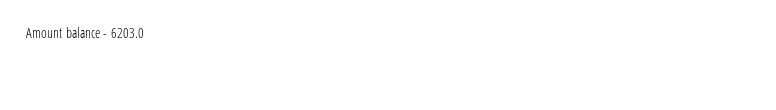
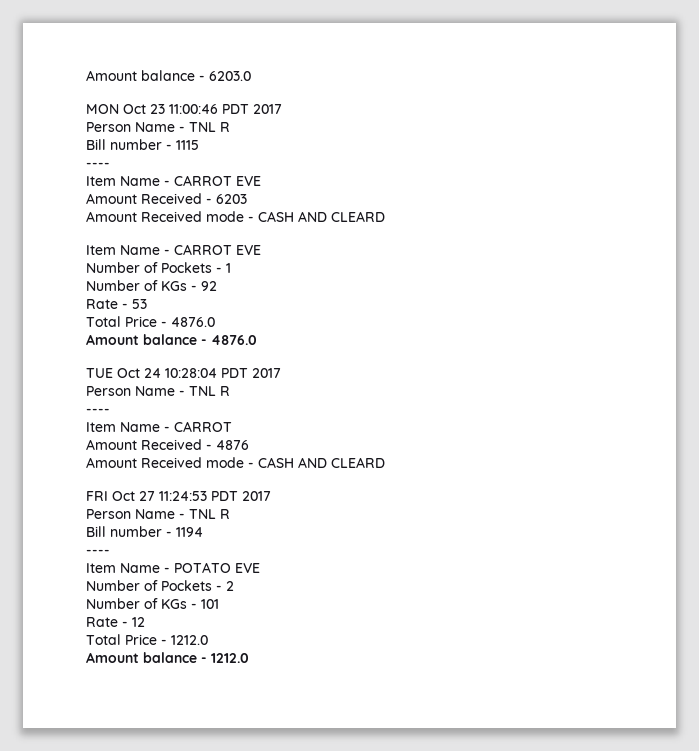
+ MON Oct 23 11:00:46 PDT 2017
+ Person Name - TNL R
+ Bill number - 1115
+ ----
+ Item Name - CARROT EVE
+ Amount Received - 6203
+ Amount Received mode - CASH AND CLEARD
+ Item Name - CARROT EVE
+ Number of Pockets - 1
+ Number of KGs - 92
+ Rate - 53
+ Total Price - 4876.0
+ Amount balance - 4876.0
+ TUE Oct 24 10:28:04 PDT 2017
+ Person Name - TNL R
+ ----
+ Item Name - CARROT
+ Amount Received - 4876
+ Amount Received mode - CASH AND CLEARD
+ FRI Oct 27 11:24:53 PDT 2017
+ Person Name - TNL R
+ Bill number - 1194
+ ----
+ Item Name - POTATO EVE
+ Number of Pockets - 2
+ Number of KGs - 101
+ Rate - 12
+ Total Price - 1212.0
+ Amount balance - 1212.0

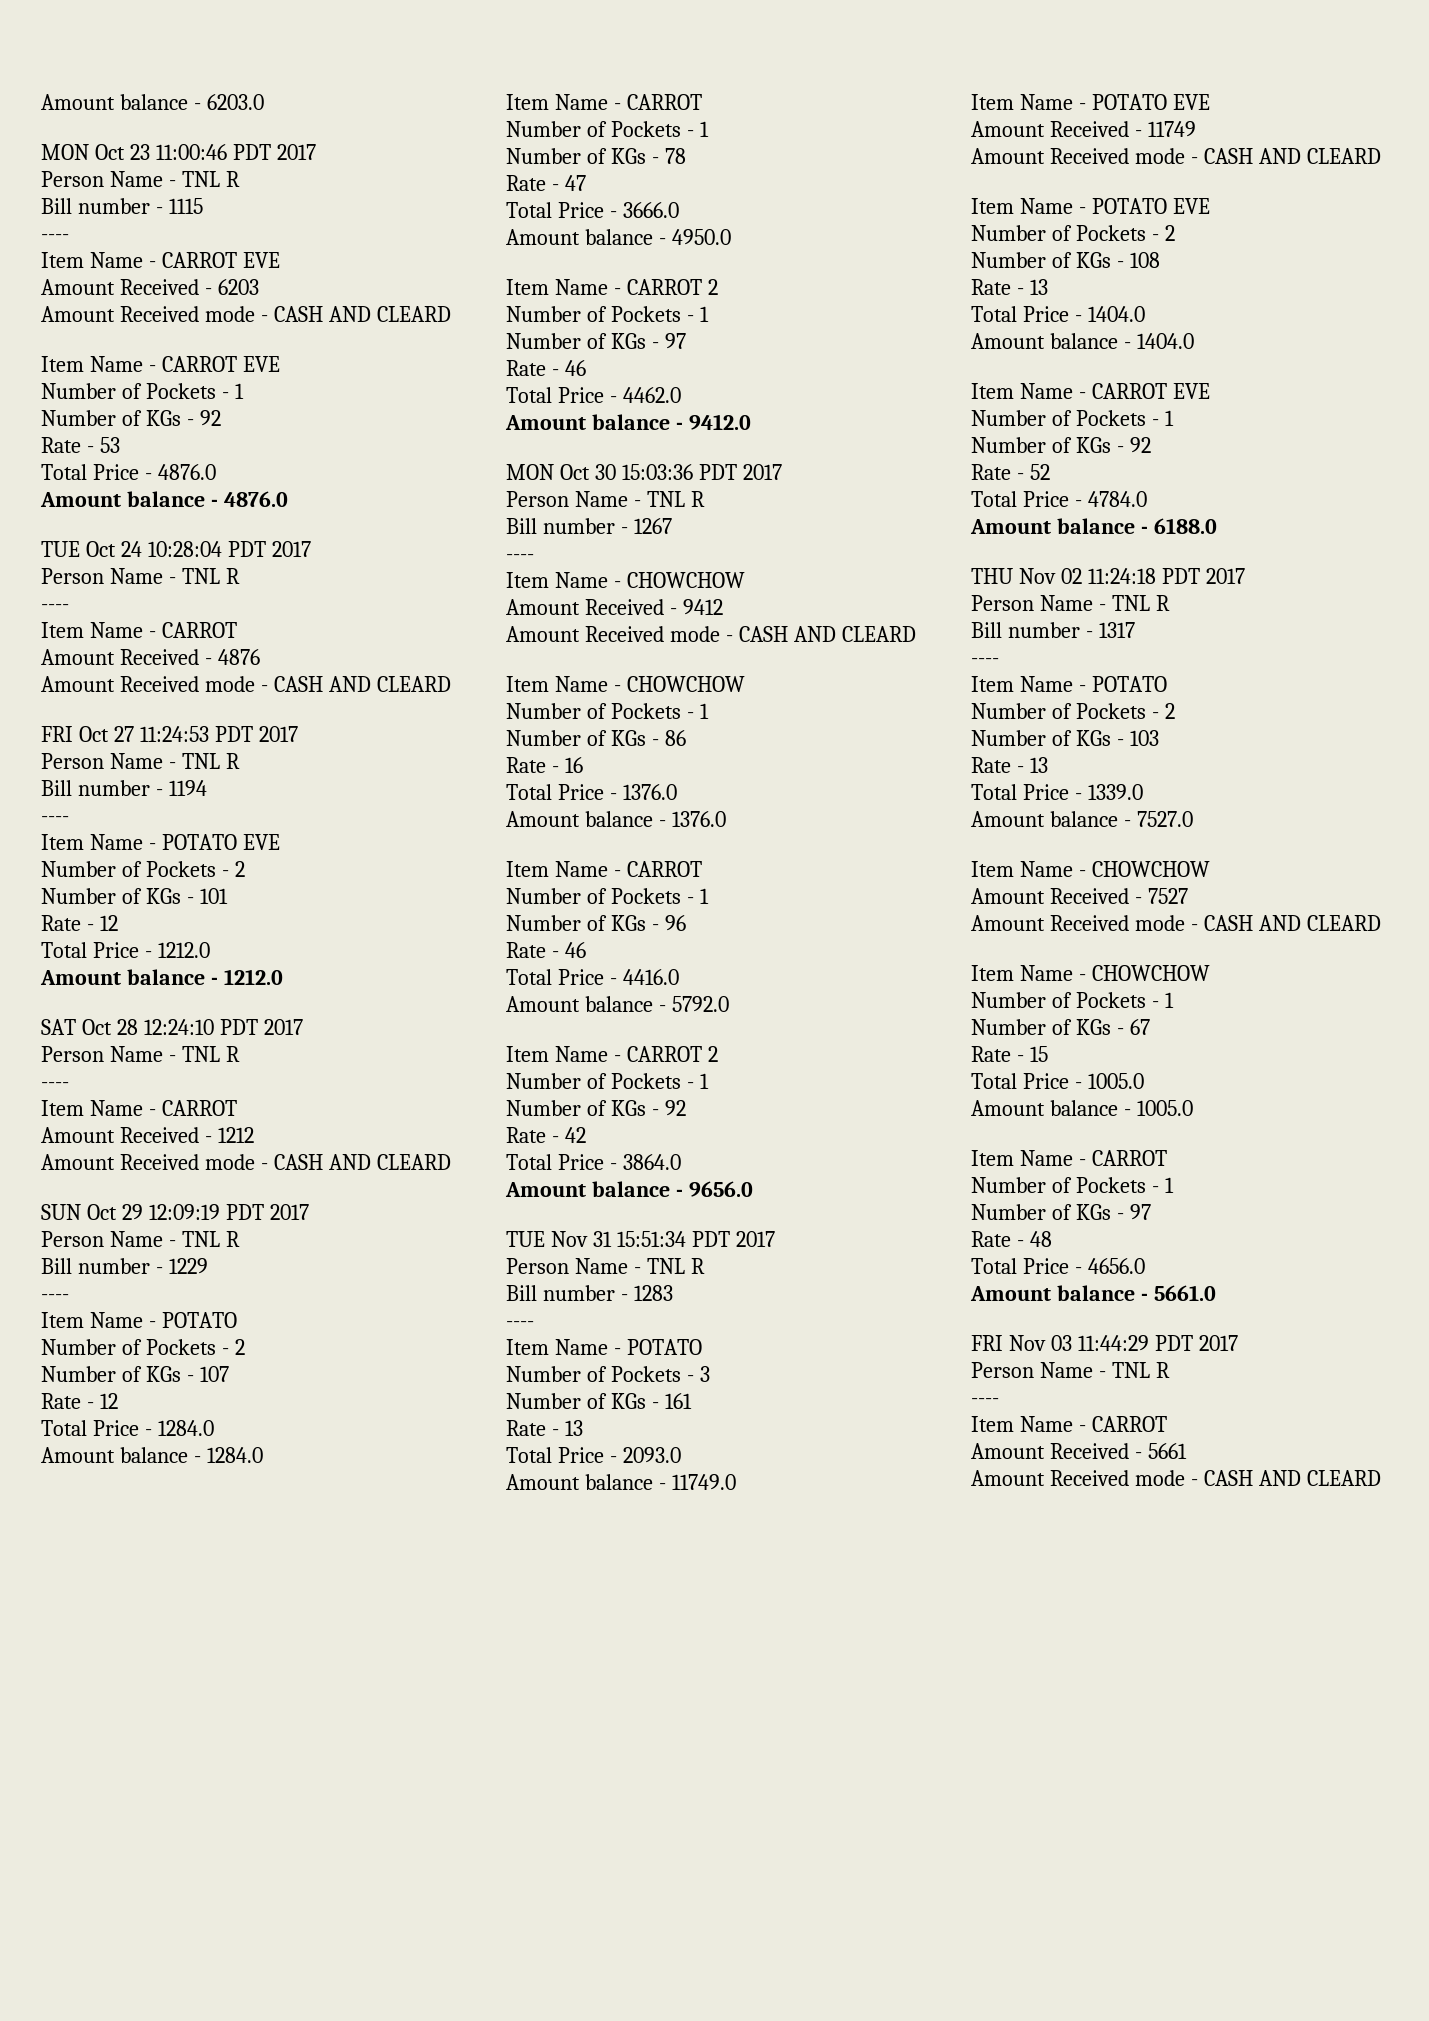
+ SAT Oct 28 12:24:10 PDT 2017
+ Person Name - TNL R
+ ----
+ Item Name - CARROT
+ Amount Received - 1212
+ Amount Received mode - CASH AND CLEARD
+ SUN Oct 29 12:09:19 PDT 2017
+ Person Name - TNL R
+ Bill number - 1229
+ ----
+ Item Name - POTATO
+ Number of Pockets - 2
+ Number of KGs - 107
+ Rate - 12
+ Total Price - 1284.0
+ Amount balance - 1284.0
+ Item Name - CARROT
+ Number of Pockets - 1
+ Number of KGs - 78
+ Rate - 47
+ Total Price - 3666.0
+ Amount balance - 4950.0
+ Item Name - CARROT 2
+ Number of Pockets - 1
+ Number of KGs - 97
+ Rate - 46
+ Total Price - 4462.0
+ Amount balance - 9412.0
+ MON Oct 30 15:03:36 PDT 2017
+ Person Name - TNL R
+ Bill number - 1267
+ ----
+ Item Name - CHOWCHOW
+ Amount Received - 9412
+ Amount Received mode - CASH AND CLEARD
+ Item Name - CHOWCHOW
+ Number of Pockets - 1
+ Number of KGs - 86
+ Rate - 16
+ Total Price - 1376.0
+ Amount balance - 1376.0
+ Item Name - CARROT
+ Number of Pockets - 1
+ Number of KGs - 96
+ Rate - 46
+ Total Price - 4416.0
+ Amount balance - 5792.0
+ Item Name - CARROT 2
+ Number of Pockets - 1
+ Number of KGs - 92
+ Rate - 42
+ Total Price - 3864.0
+ Amount balance - 9656.0
+ TUE Nov 31 15:51:34 PDT 2017
+ Person Name - TNL R
+ Bill number - 1283
+ ----
+ Item Name - POTATO
+ Number of Pockets - 3
+ Number of KGs - 161
+ Rate - 13
+ Total Price - 2093.0
+ Amount balance - 11749.0
+ Item Name - POTATO EVE
+ Amount Received - 11749
+ Amount Received mode - CASH AND CLEARD
+ Item Name - POTATO EVE
+ Number of Pockets - 2
+ Number of KGs - 108
+ Rate - 13
+ Total Price - 1404.0
+ Amount balance - 1404.0
+ Item Name - CARROT EVE
+ Number of Pockets - 1
+ Number of KGs - 92
+ Rate - 52
+ Total Price - 4784.0
+ Amount balance - 6188.0
+ THU Nov 02 11:24:18 PDT 2017
+ Person Name - TNL R
+ Bill number - 1317
+ ----
+ Item Name - POTATO
+ Number of Pockets - 2
+ Number of KGs - 103
+ Rate - 13
+ Total Price - 1339.0
+ Amount balance - 7527.0
+ Item Name - CHOWCHOW
+ Amount Received - 7527
+ Amount Received mode - CASH AND CLEARD
+ Item Name - CHOWCHOW
+ Number of Pockets - 1
+ Number of KGs - 67
+ Rate - 15
+ Total Price - 1005.0
+ Amount balance - 1005.0
+ Item Name - CARROT
+ Number of Pockets - 1
+ Number of KGs - 97
+ Rate - 48
+ Total Price - 4656.0
+ Amount balance - 5661.0
+ FRI Nov 03 11:44:29 PDT 2017
+ Person Name - TNL R
+ ----
+ Item Name - CARROT
+ Amount Received - 5661
+ Amount Received mode - CASH AND CLEARD

